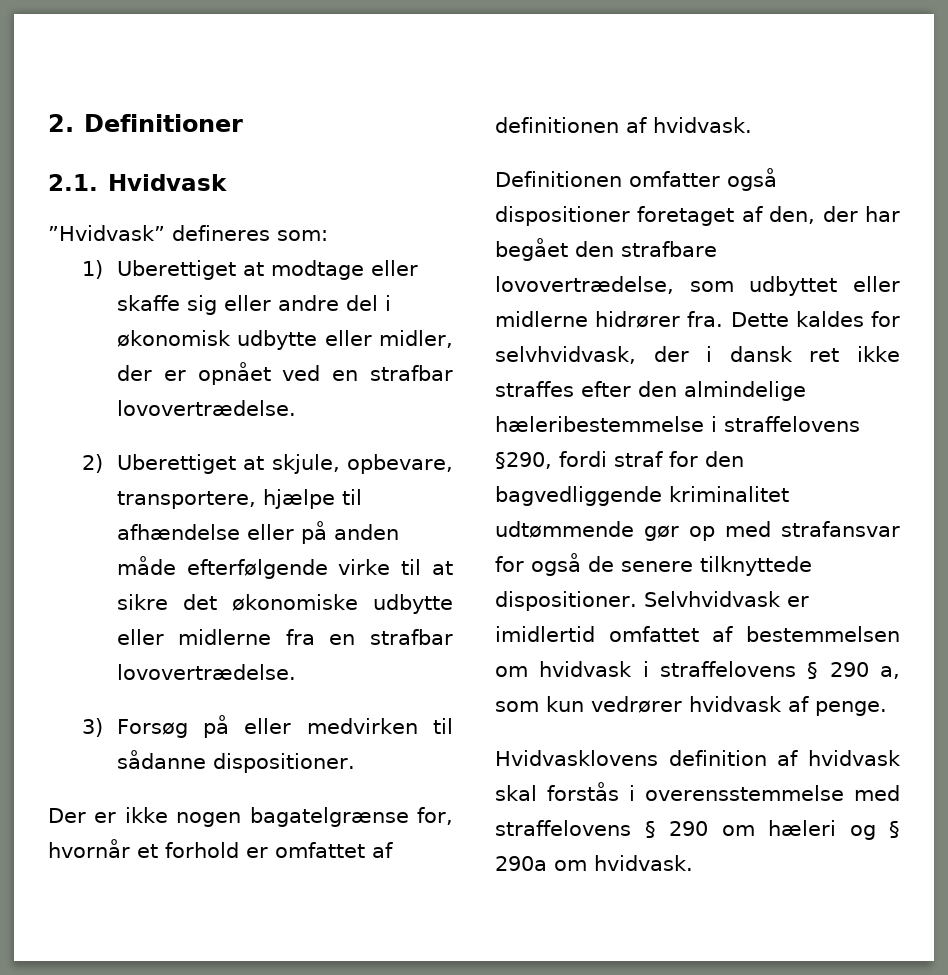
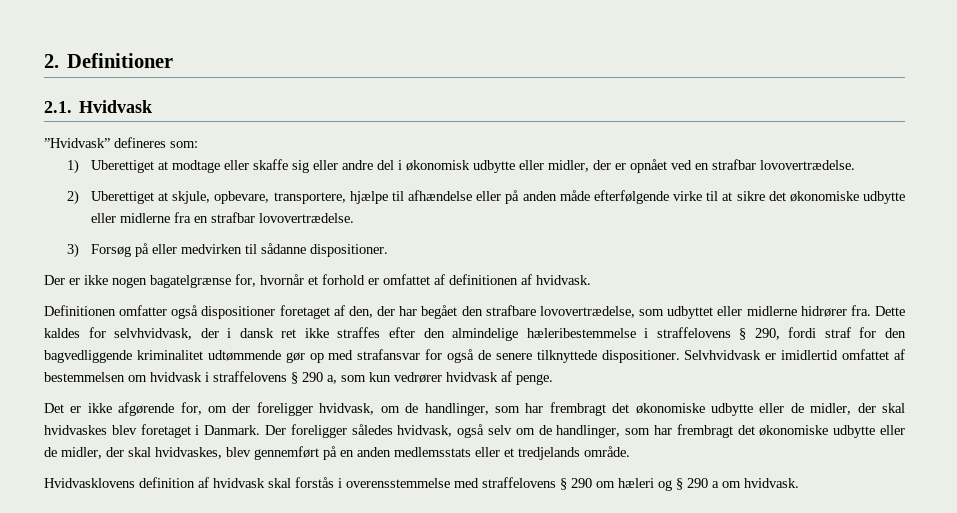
- Dette kaldes for selvhvidvask, der i dansk ret ikke straffes efter den almindelige hæleribestemmelse i straffelovens §290, fordi straf for den bagvedliggende kriminalitet udtømmende gør op med strafansvar for også de senere tilknyttede dispositioner.
+ Dette kaldes for selvhvidvask, der i dansk ret ikke straffes efter den almindelige hæleribestemmelse i straffelovens § 290, fordi straf for den bagvedliggende kriminalitet udtømmende gør op med strafansvar for også de senere tilknyttede dispositioner.
+ Det er ikke afgørende for, om der foreligger hvidvask, om de handlinger, som har frembragt det økonomiske udbytte eller de midler, der skal hvidvaskes blev foretaget i Danmark. Der foreligger således hvidvask, også selv om de handlinger, som har frembragt det økonomiske udbytte eller de midler, der skal hvidvaskes, blev gennemført på en anden medlemsstats eller et tredjelands område.
- Hvidvasklovens definition af hvidvask skal forstås i overensstemmelse med straffelovens § 290 om hæleri og § 290a om hvidvask.
+ Hvidvasklovens definition af hvidvask skal forstås i overensstemmelse med straffelovens § 290 om hæleri og § 290 a om hvidvask.

